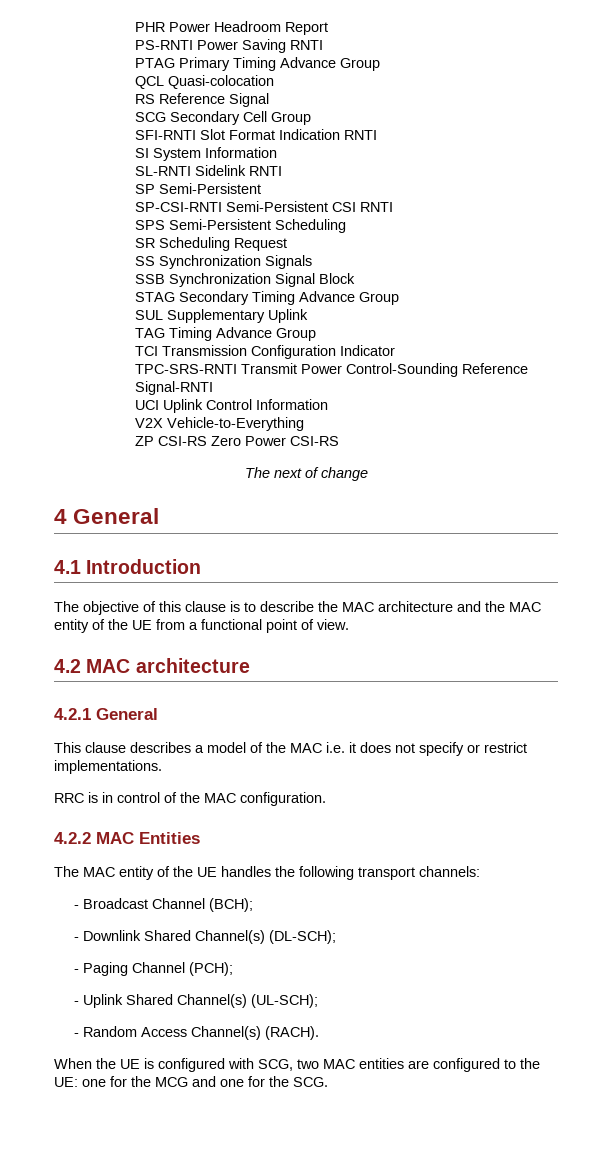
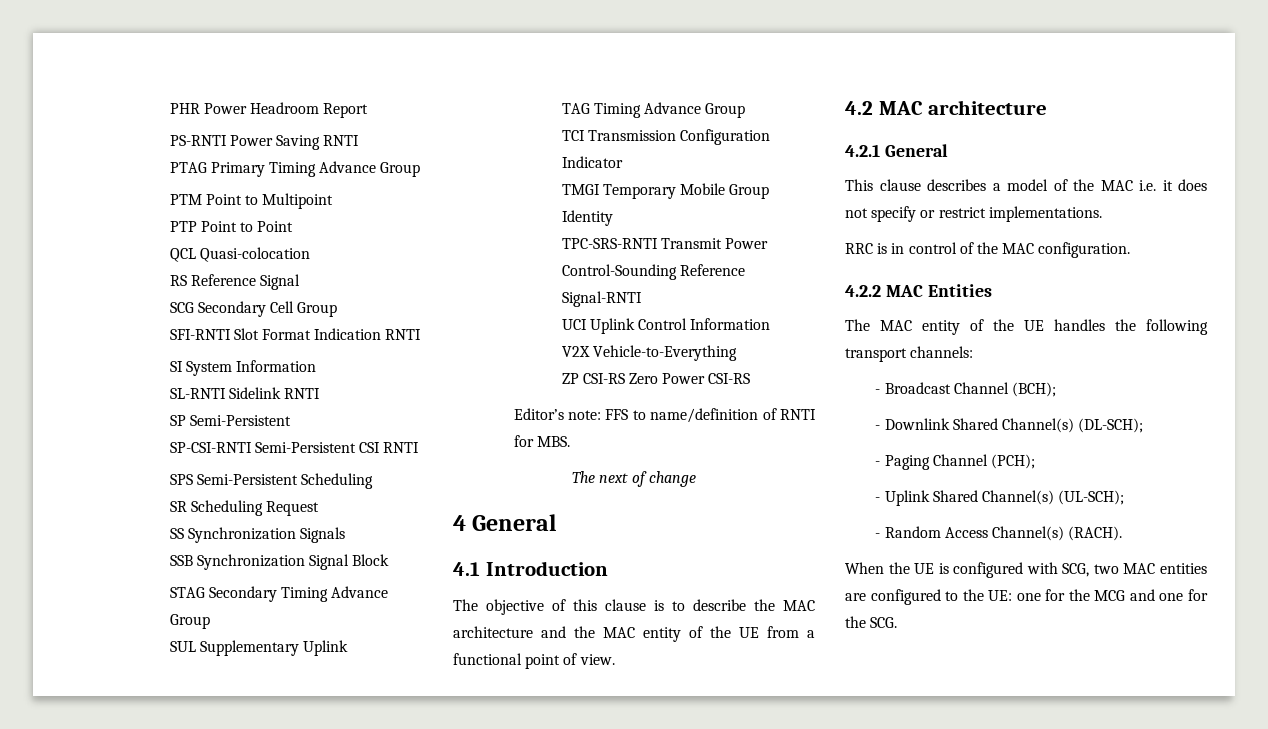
+ PTM Point to Multipoint
+ PTP Point to Point
+ TMGI Temporary Mobile Group Identity
+ Editor’s note: FFS to name/definition of RNTI for MBS.

